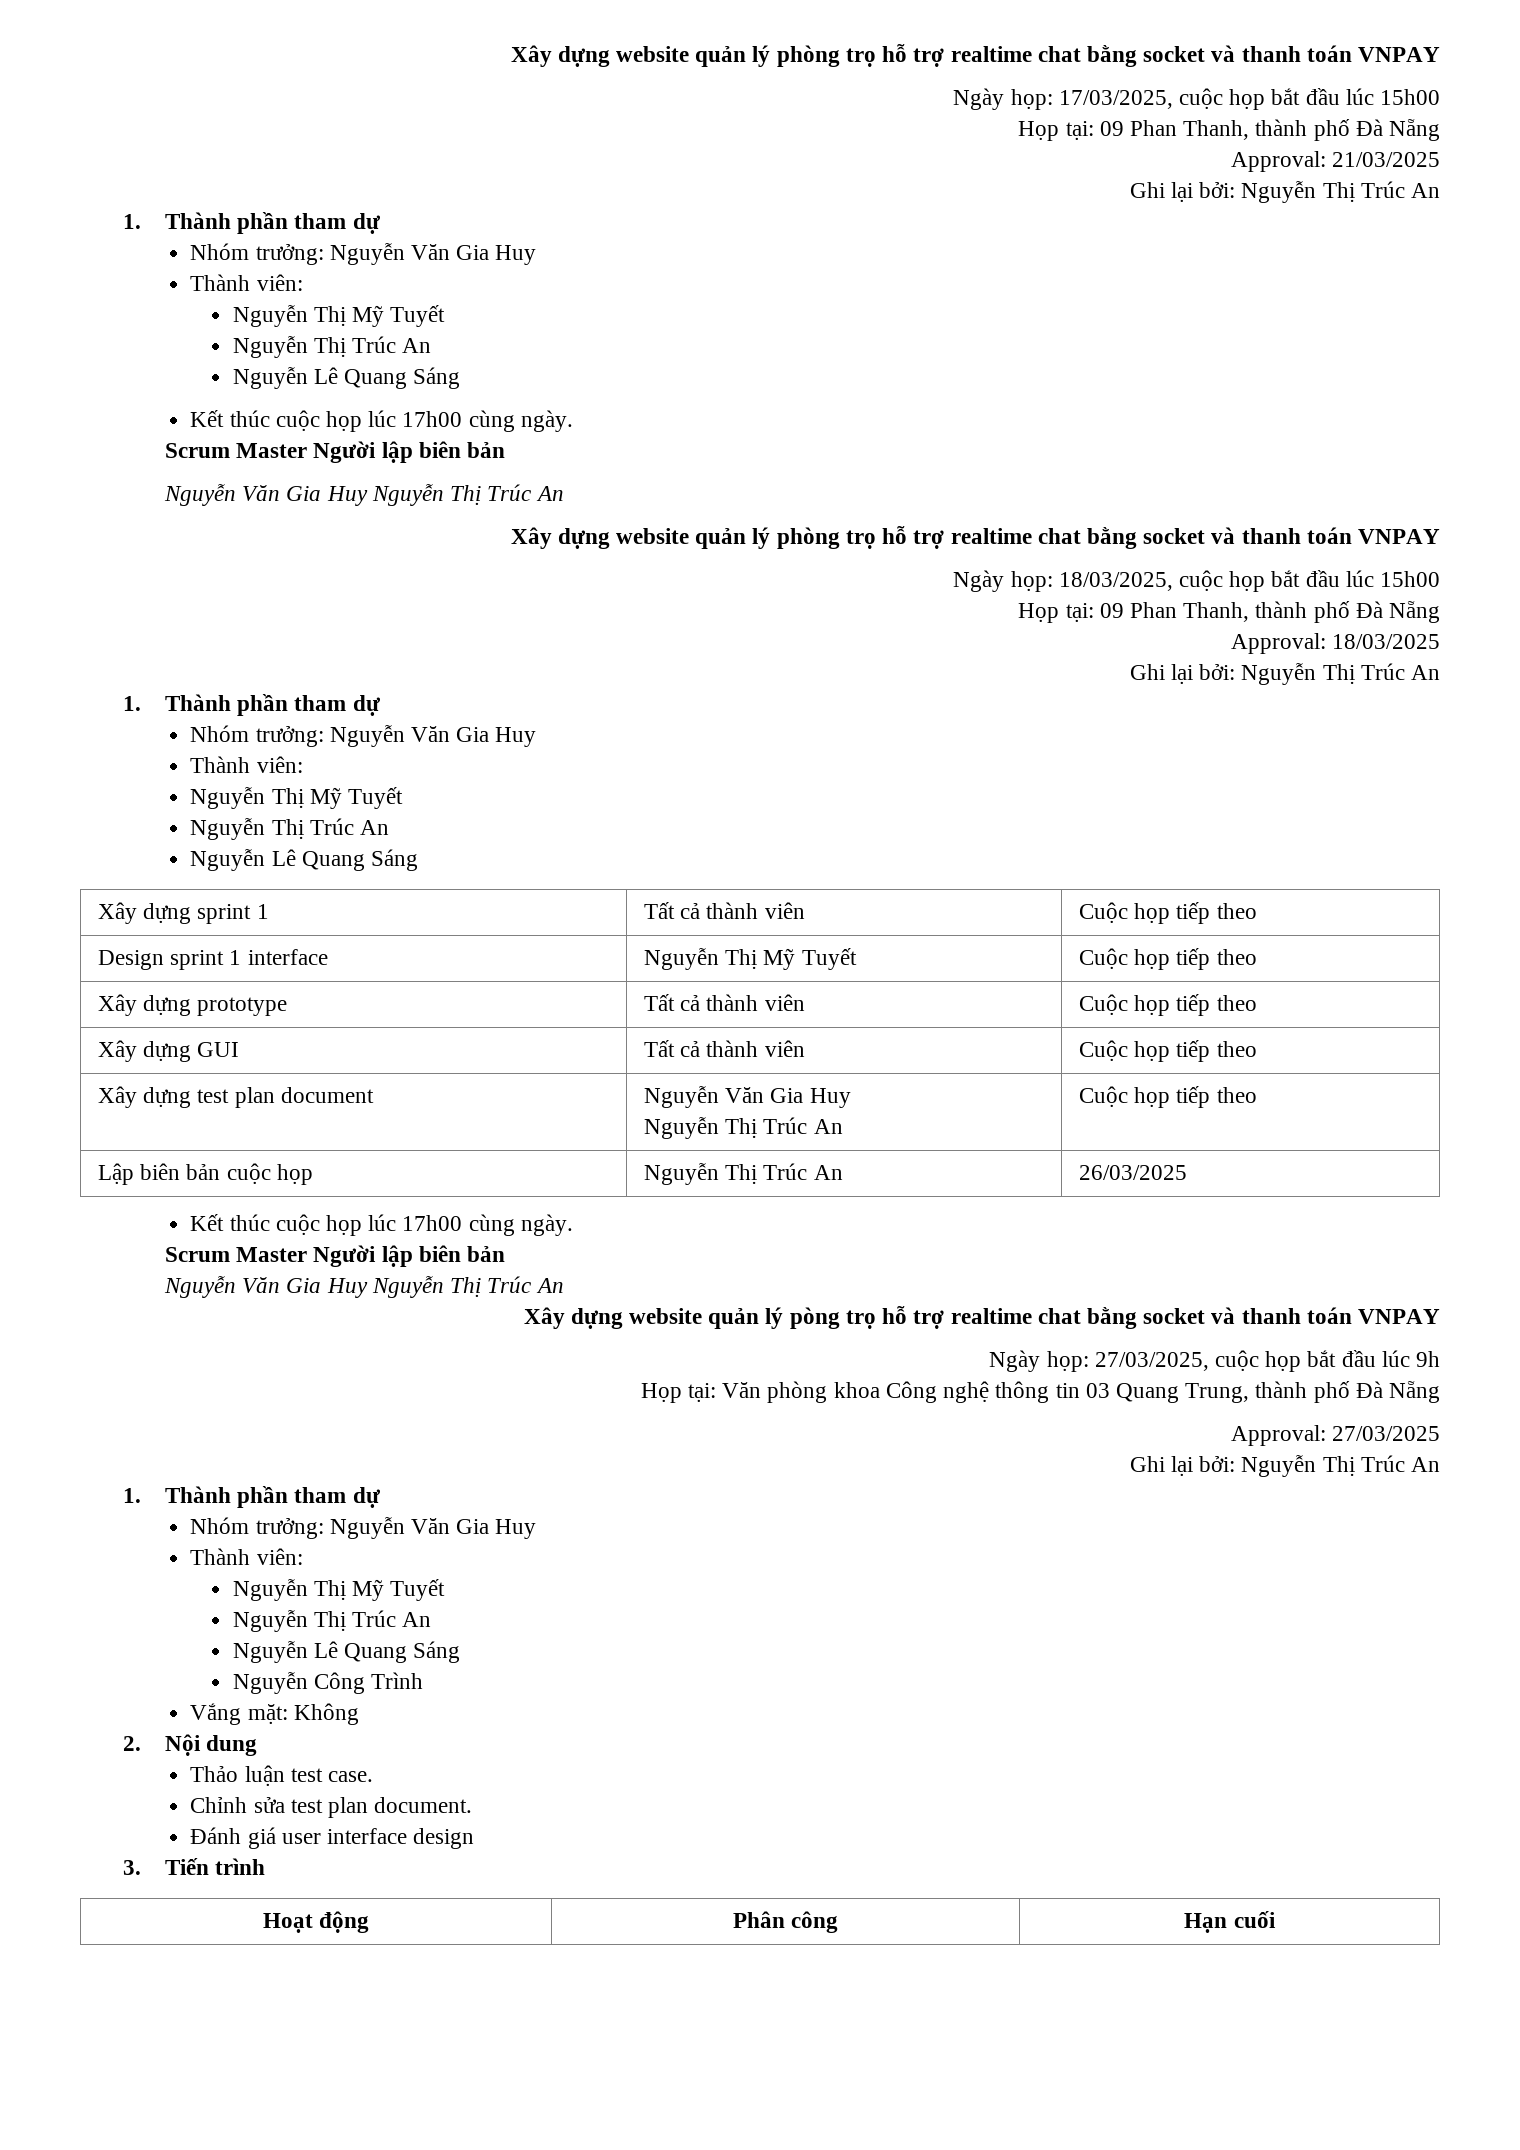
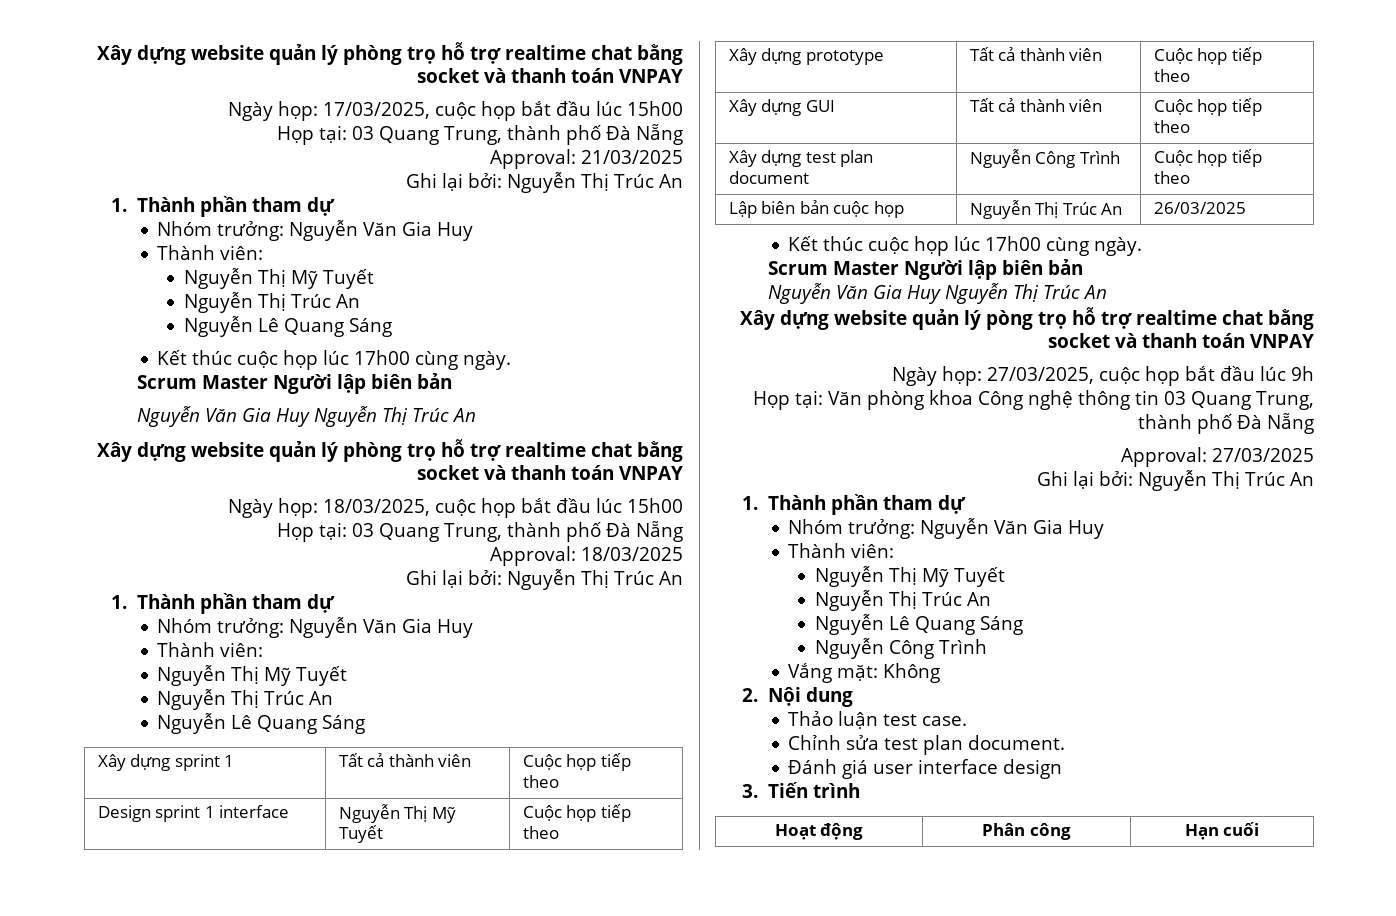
  Ngày họp: 17/03/2025, cuộc họp bắt đầu lúc 15h00
- Họp tại: 09 Phan Thanh, thành phố Đà Nẵng
+ Họp tại: 03 Quang Trung, thành phố Đà Nẵng
  Ngày họp: 18/03/2025, cuộc họp bắt đầu lúc 15h00
- Họp tại: 09 Phan Thanh, thành phố Đà Nẵng
+ Họp tại: 03 Quang Trung, thành phố Đà Nẵng
- Xây dựng test plan document | Nguyễn Văn Gia Huy
- Nguyễn Thị Trúc An | Cuộc họp tiếp theo
+ Xây dựng test plan document | Nguyễn Công Trình | Cuộc họp tiếp theo

